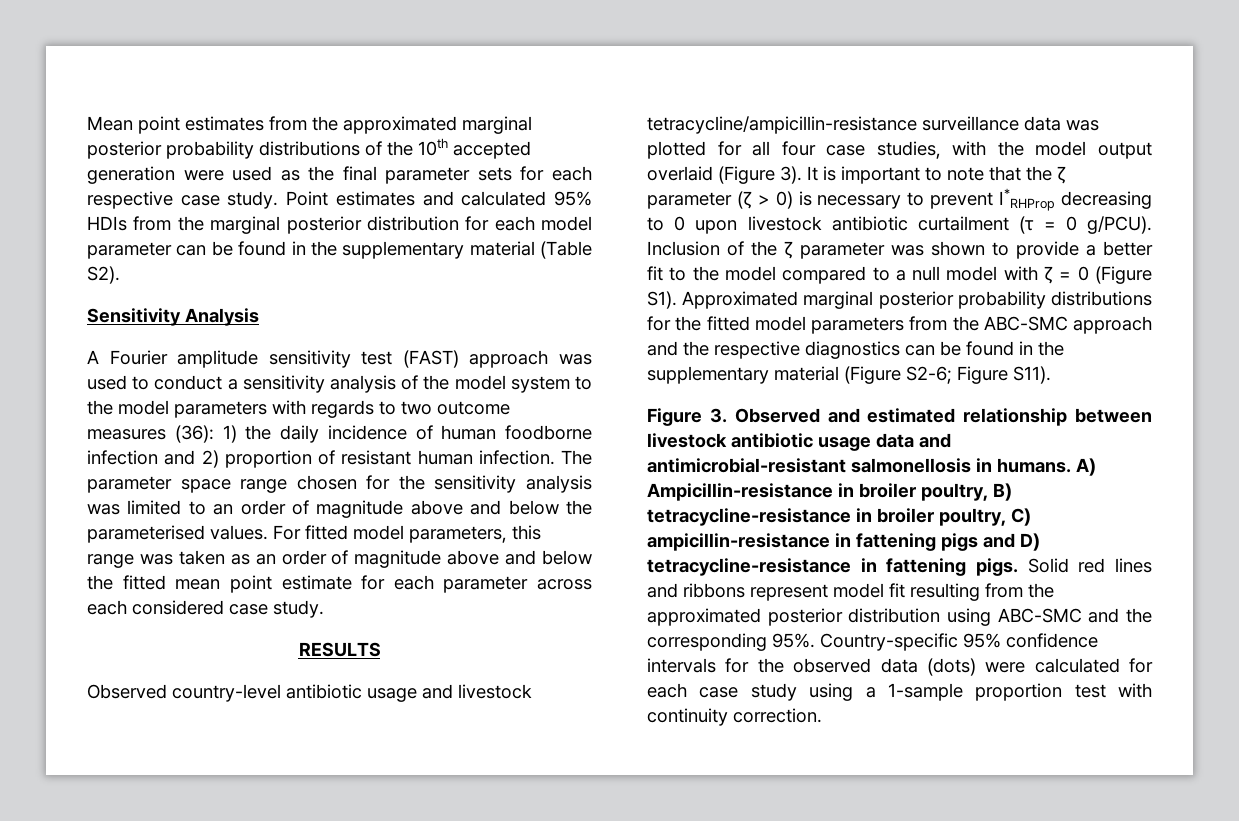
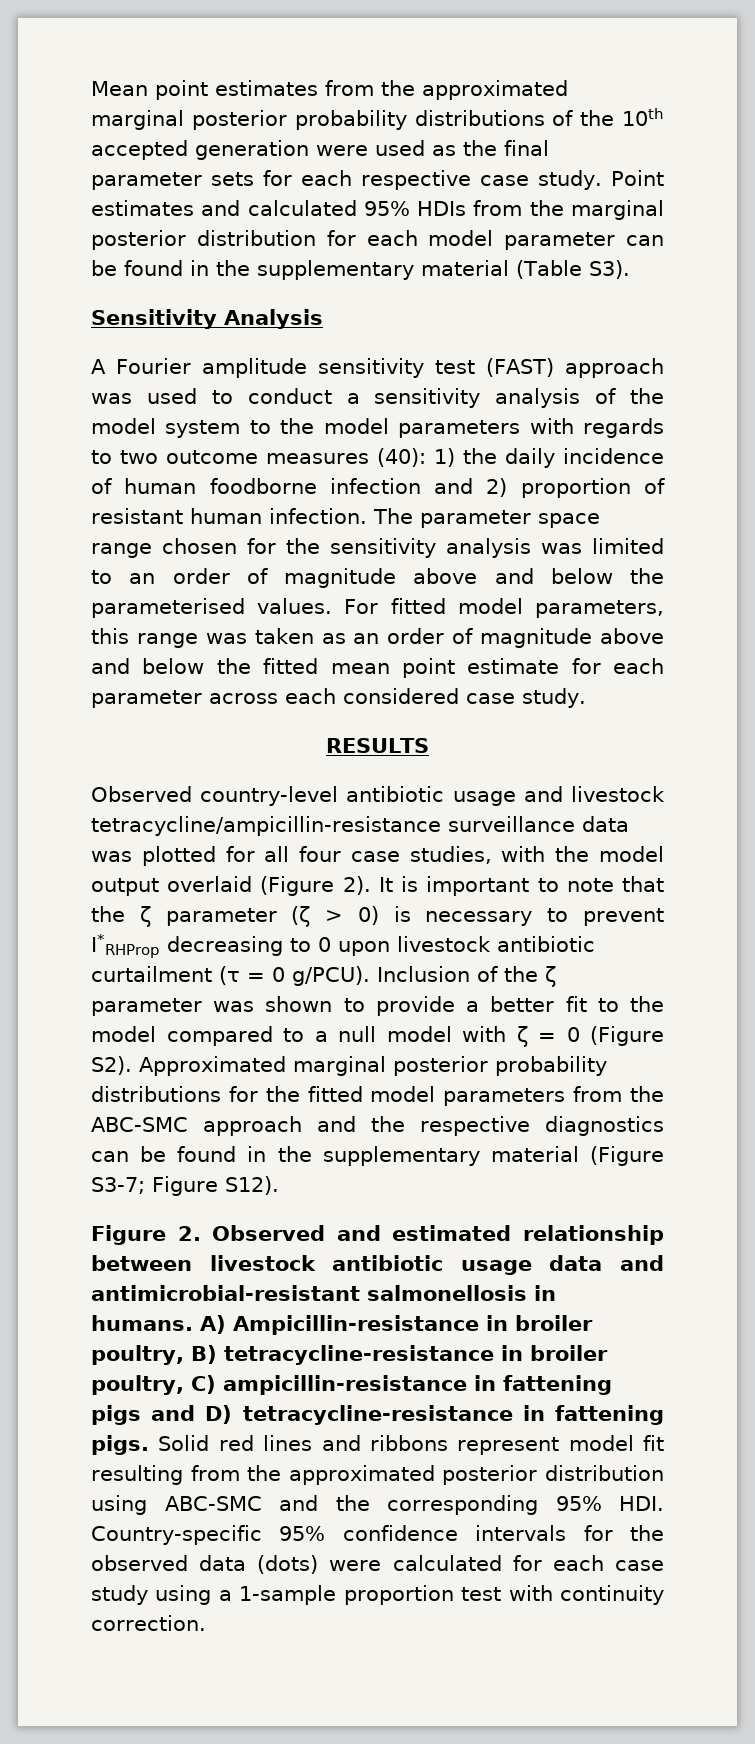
- Point estimates and calculated 95% HDIs from the marginal posterior distribution for each model parameter can be found in the supplementary material (Table S2).
+ Point estimates and calculated 95% HDIs from the marginal posterior distribution for each model parameter can be found in the supplementary material (Table S3).
- A Fourier amplitude sensitivity test (FAST) approach was used to conduct a sensitivity analysis of the model system to the model parameters with regards to two outcome measures (36): 1) the daily incidence of human foodborne infection and 2) proportion of resistant human infection.
+ A Fourier amplitude sensitivity test (FAST) approach was used to conduct a sensitivity analysis of the model system to the model parameters with regards to two outcome measures (40): 1) the daily incidence of human foodborne infection and 2) proportion of resistant human infection.
- Observed country-level antibiotic usage and livestock tetracycline/ampicillin-resistance surveillance data was plotted for all four case studies, with the model output overlaid (Figure 3).
+ Observed country-level antibiotic usage and livestock tetracycline/ampicillin-resistance surveillance data was plotted for all four case studies, with the model output overlaid (Figure 2).
- Inclusion of the ζ parameter was shown to provide a better fit to the model compared to a null model with ζ = 0 (Figure S1). Approximated marginal posterior probability distributions for the fitted model parameters from the ABC-SMC approach and the respective diagnostics can be found in the supplementary material (Figure S2-6; Figure S11).
- Figure 3. Observed and estimated relationship between livestock antibiotic usage data and antimicrobial-resistant salmonellosis in humans.
+ Inclusion of the ζ parameter was shown to provide a better fit to the model compared to a null model with ζ = 0 (Figure S2). Approximated marginal posterior probability distributions for the fitted model parameters from the ABC-SMC approach and the respective diagnostics can be found in the supplementary material (Figure S3-7; Figure S12).
+ Figure 2. Observed and estimated relationship between livestock antibiotic usage data and antimicrobial-resistant salmonellosis in humans.
- Solid red lines and ribbons represent model fit resulting from the approximated posterior distribution using ABC-SMC and the corresponding 95%. Country-specific 95% confidence intervals for the observed data (dots) were calculated for each case study using a 1-sample proportion test with continuity correction.
+ Solid red lines and ribbons represent model fit resulting from the approximated posterior distribution using ABC-SMC and the corresponding 95% HDI. Country-specific 95% confidence intervals for the observed data (dots) were calculated for each case study using a 1-sample proportion test with continuity correction.

